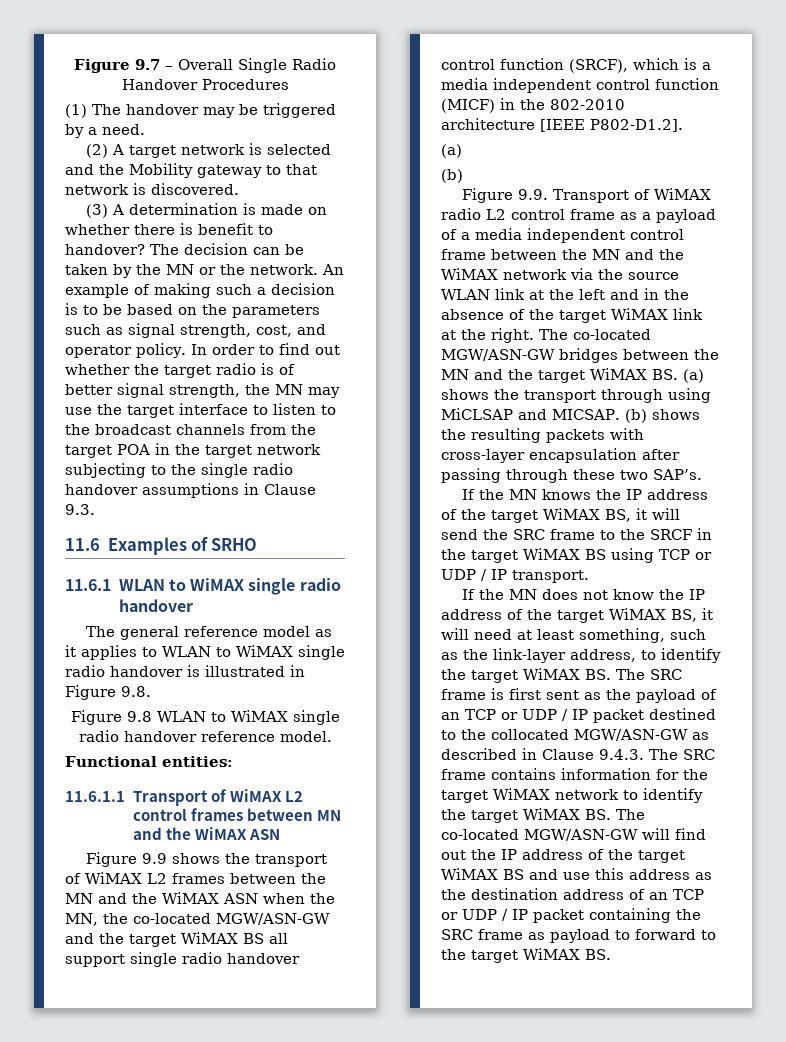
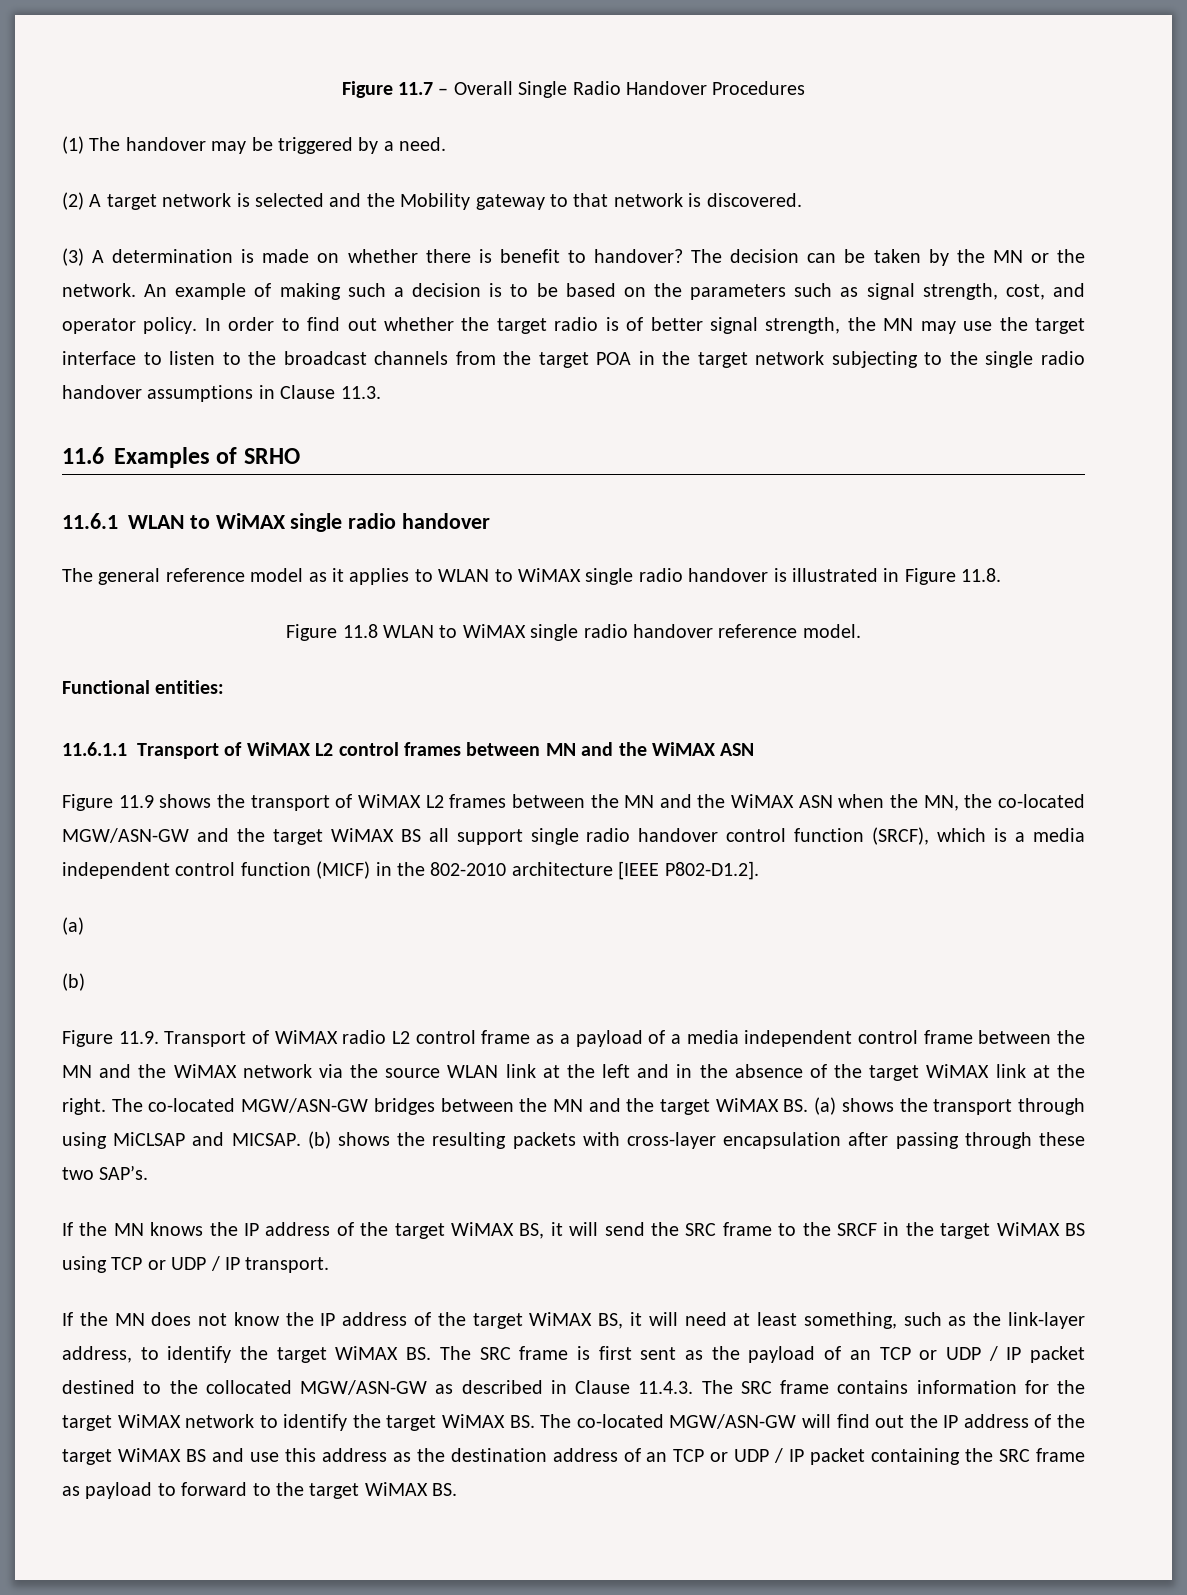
- Figure 9.7 – Overall Single Radio Handover Procedures
+ Figure 11.7 – Overall Single Radio Handover Procedures
- In order to find out whether the target radio is of better signal strength, the MN may use the target interface to listen to the broadcast channels from the target POA in the target network subjecting to the single radio handover assumptions in Clause 9.3.
+ In order to find out whether the target radio is of better signal strength, the MN may use the target interface to listen to the broadcast channels from the target POA in the target network subjecting to the single radio handover assumptions in Clause 11.3.
- The general reference model as it applies to WLAN to WiMAX single radio handover is illustrated in Figure 9.8.
- Figure 9.8 WLAN to WiMAX single radio handover reference model.
+ The general reference model as it applies to WLAN to WiMAX single radio handover is illustrated in Figure 11.8.
+ Figure 11.8 WLAN to WiMAX single radio handover reference model.
- Figure 9.9 shows the transport of WiMAX L2 frames between the MN and the WiMAX ASN when the MN, the co-located MGW/ASN-GW and the target WiMAX BS all support single radio handover control function (SRCF), which is a media independent control function (MICF) in the 802-2010 architecture [IEEE P802-D1.2].
+ Figure 11.9 shows the transport of WiMAX L2 frames between the MN and the WiMAX ASN when the MN, the co-located MGW/ASN-GW and the target WiMAX BS all support single radio handover control function (SRCF), which is a media independent control function (MICF) in the 802-2010 architecture [IEEE P802-D1.2].
- Figure 9.9. Transport of WiMAX radio L2 control frame as a payload of a media independent control frame between the MN and the WiMAX network via the source WLAN link at the left and in the absence of the target WiMAX link at the right.
+ Figure 11.9. Transport of WiMAX radio L2 control frame as a payload of a media independent control frame between the MN and the WiMAX network via the source WLAN link at the left and in the absence of the target WiMAX link at the right.
- If the MN does not know the IP address of the target WiMAX BS, it will need at least something, such as the link-layer address, to identify the target WiMAX BS. The SRC frame is first sent as the payload of an TCP or UDP / IP packet destined to the collocated MGW/ASN-GW as described in Clause 9.4.3. The SRC frame contains information for the target WiMAX network to identify the target WiMAX BS. The co-located MGW/ASN-GW will find out the IP address of the target WiMAX BS and use this address as the destination address of an TCP or UDP / IP packet containing the SRC frame as payload to forward to the target WiMAX BS.
+ If the MN does not know the IP address of the target WiMAX BS, it will need at least something, such as the link-layer address, to identify the target WiMAX BS. The SRC frame is first sent as the payload of an TCP or UDP / IP packet destined to the collocated MGW/ASN-GW as described in Clause 11.4.3. The SRC frame contains information for the target WiMAX network to identify the target WiMAX BS. The co-located MGW/ASN-GW will find out the IP address of the target WiMAX BS and use this address as the destination address of an TCP or UDP / IP packet containing the SRC frame as payload to forward to the target WiMAX BS.

